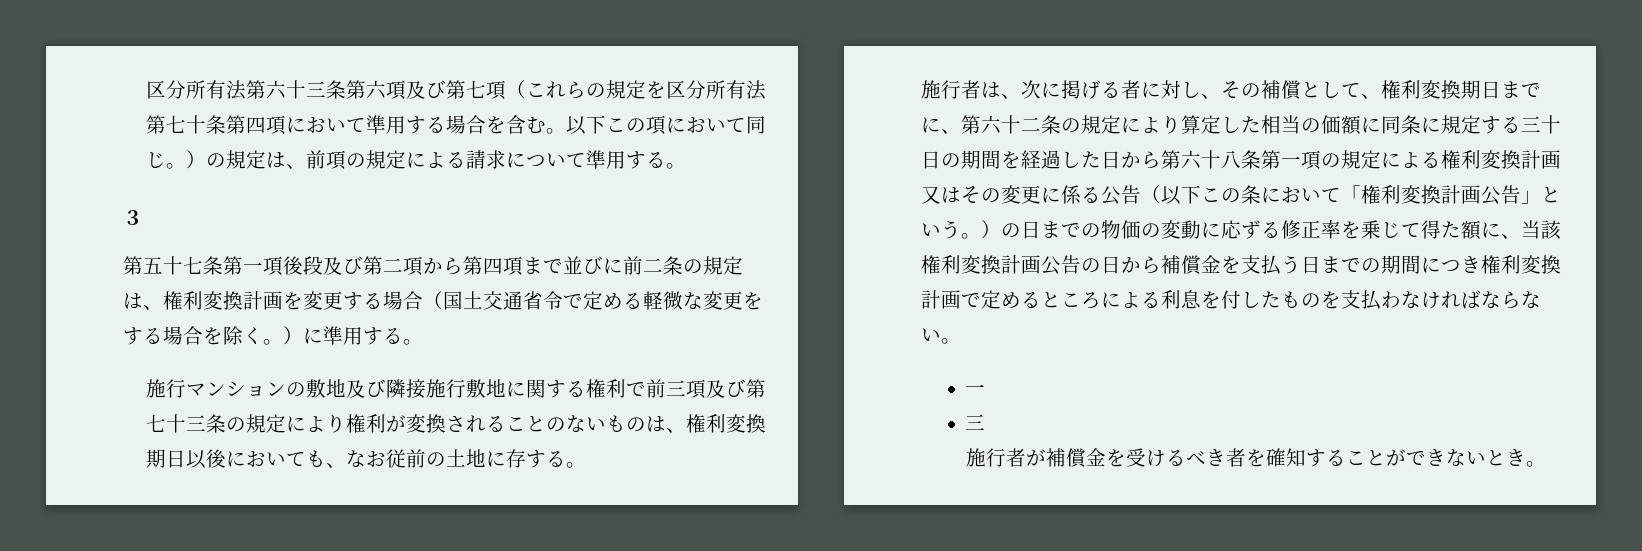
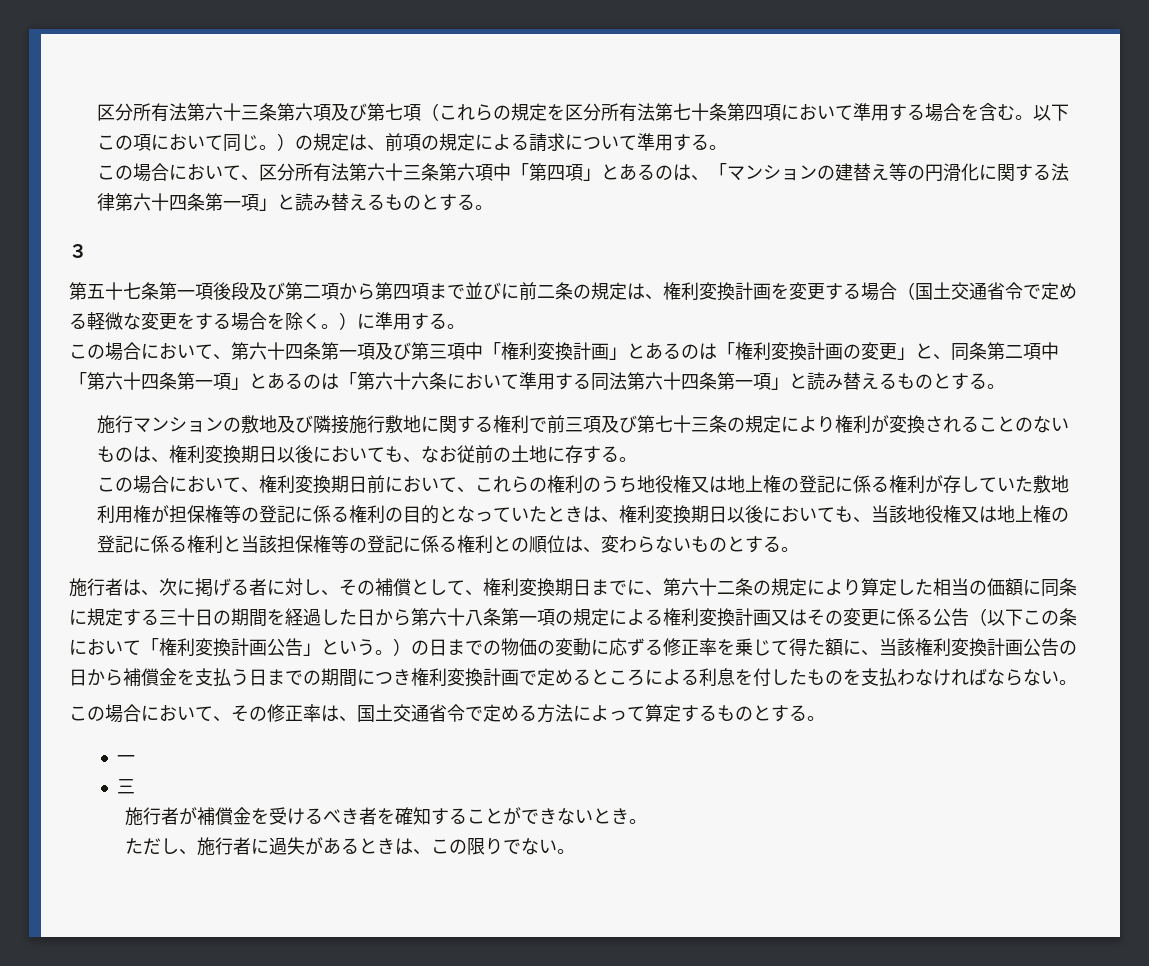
+ この場合において、区分所有法第六十三条第六項中「第四項」とあるのは、「マンションの建替え等の円滑化に関する法律第六十四条第一項」と読み替えるものとする。
+ この場合において、第六十四条第一項及び第三項中「権利変換計画」とあるのは「権利変換計画の変更」と、同条第二項中「第六十四条第一項」とあるのは「第六十六条において準用する同法第六十四条第一項」と読み替えるものとする。
+ この場合において、権利変換期日前において、これらの権利のうち地役権又は地上権の登記に係る権利が存していた敷地利用権が担保権等の登記に係る権利の目的となっていたときは、権利変換期日以後においても、当該地役権又は地上権の登記に係る権利と当該担保権等の登記に係る権利との順位は、変わらないものとする。
+ この場合において、その修正率は、国土交通省令で定める方法によって算定するものとする。
+ ただし、施行者に過失があるときは、この限りでない。

